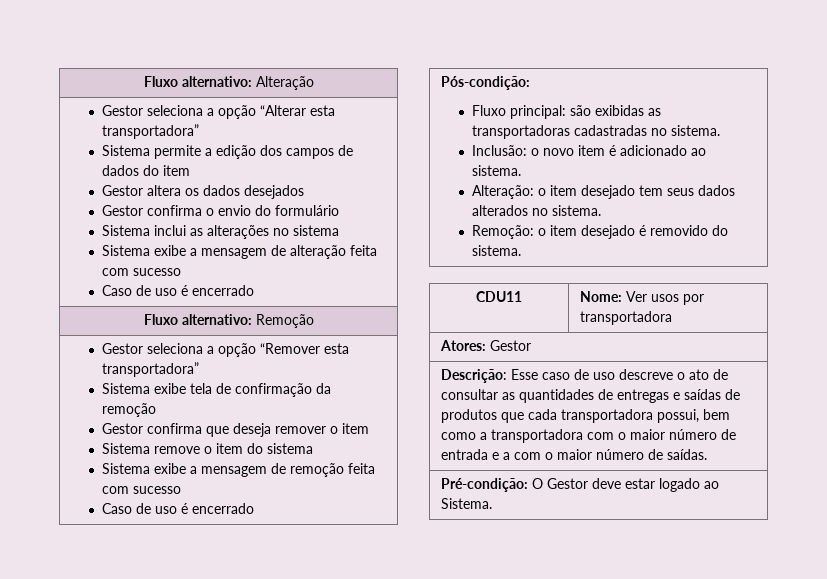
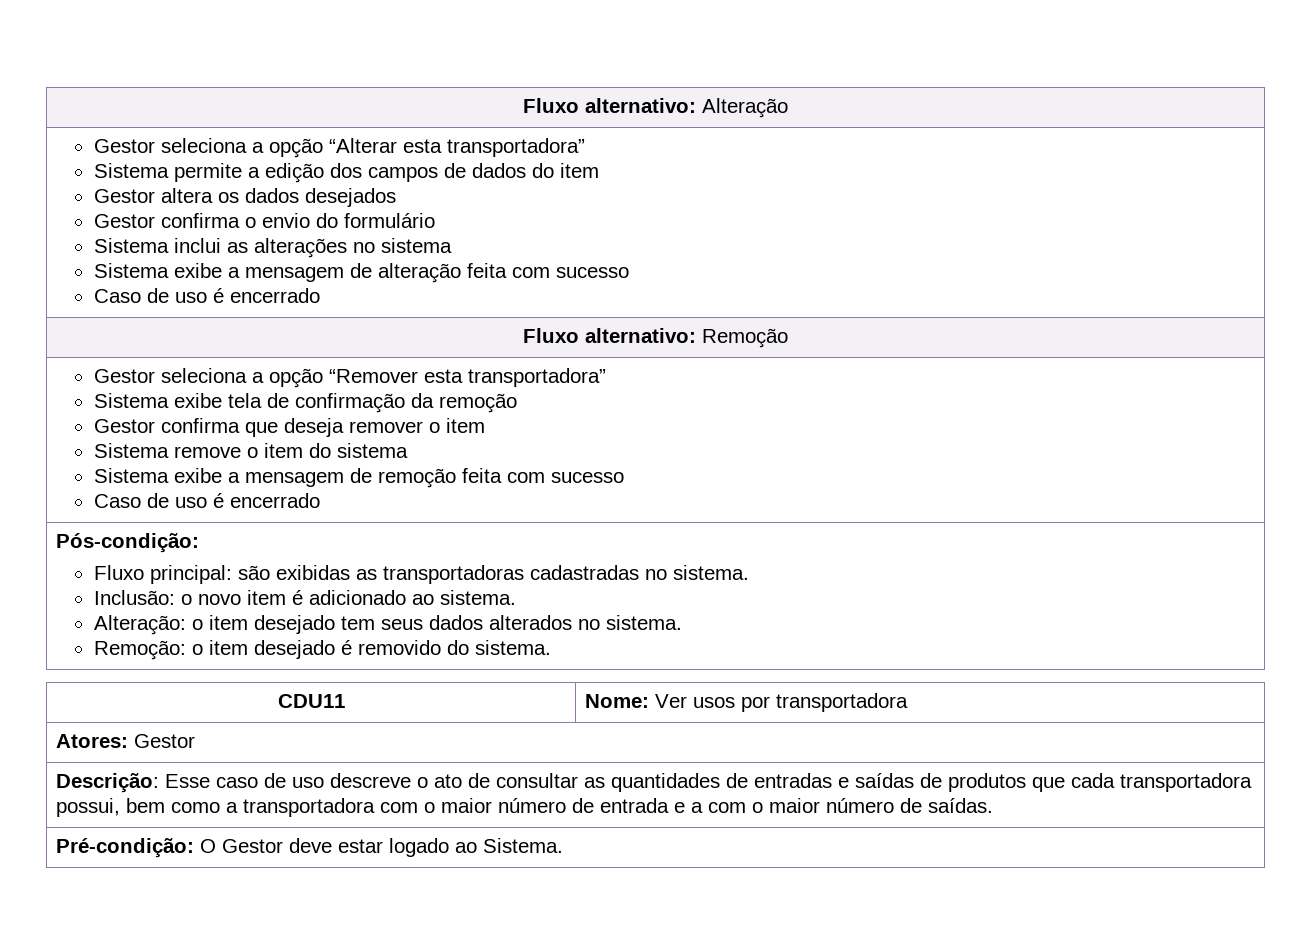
- Descrição: Esse caso de uso descreve o ato de consultar as quantidades de entregas e saídas de produtos que cada transportadora possui, bem como a transportadora com o maior número de entrada e a com o maior número de saídas.
+ Descrição: Esse caso de uso descreve o ato de consultar as quantidades de entradas e saídas de produtos que cada transportadora possui, bem como a transportadora com o maior número de entrada e a com o maior número de saídas.

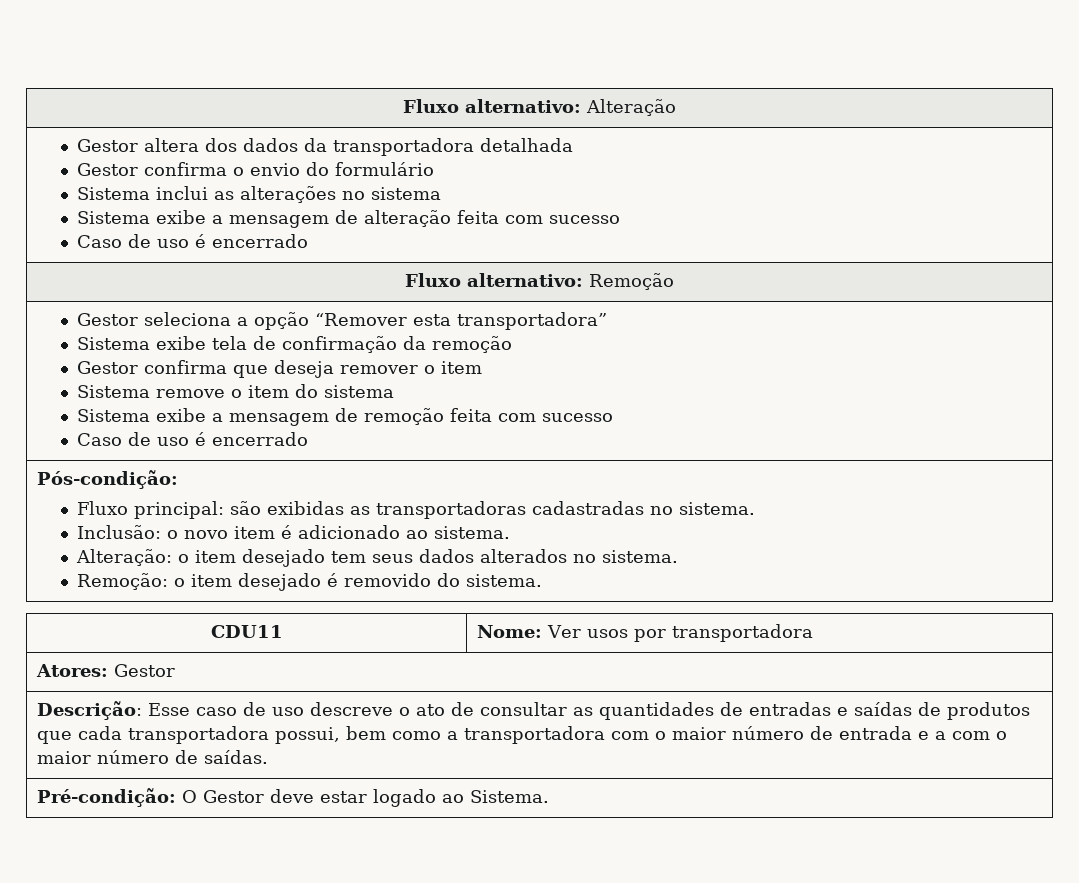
- Gestor seleciona a opção “Alterar esta transportadora”
- Sistema permite a edição dos campos de dados do item
- Gestor altera os dados desejados
+ Gestor altera dos dados da transportadora detalhada

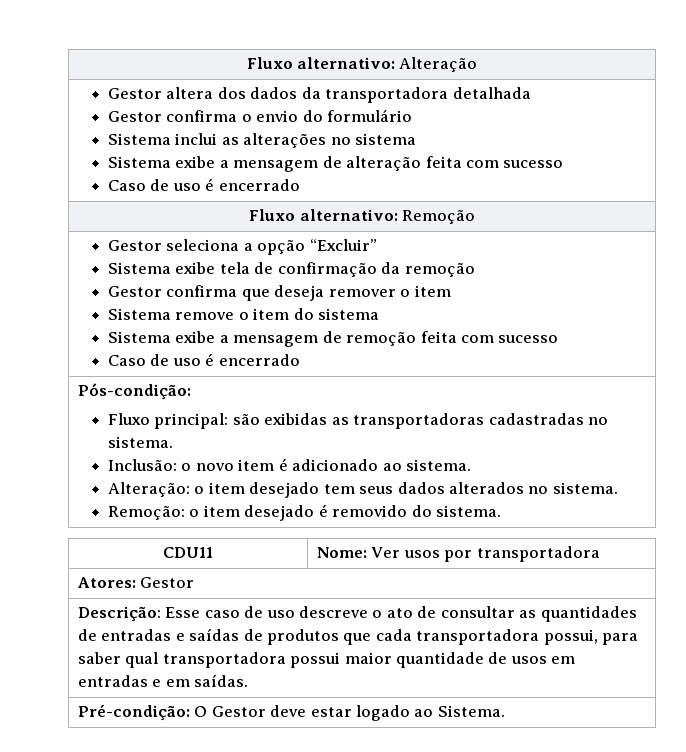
- Gestor seleciona a opção “Remover esta transportadora”
+ Gestor seleciona a opção “Excluir”
- Descrição: Esse caso de uso descreve o ato de consultar as quantidades de entradas e saídas de produtos que cada transportadora possui, bem como a transportadora com o maior número de entrada e a com o maior número de saídas.
+ Descrição: Esse caso de uso descreve o ato de consultar as quantidades de entradas e saídas de produtos que cada transportadora possui, para saber qual transportadora possui maior quantidade de usos em entradas e em saídas.

